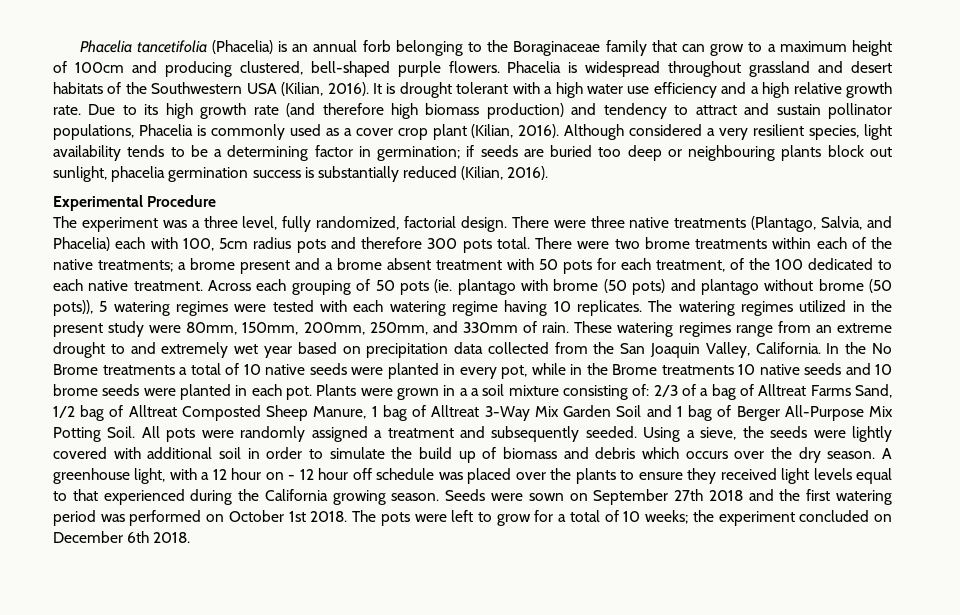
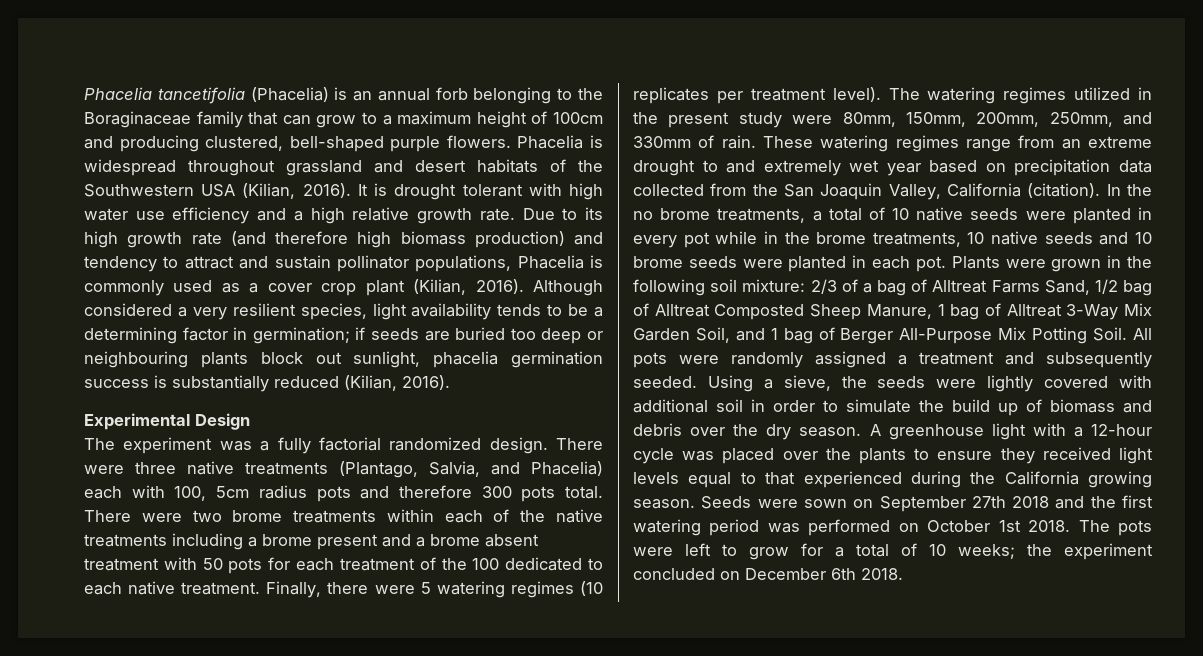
- It is drought tolerant with a high water use efficiency and a high relative growth rate.
+ It is drought tolerant with high water use efficiency and a high relative growth rate.
- Experimental Procedure
+ Experimental Design
- The experiment was a three level, fully randomized, factorial design.
+ The experiment was a fully factorial randomized design.
- There were two brome treatments within each of the native treatments; a brome present and a brome absent treatment with 50 pots for each treatment, of the 100 dedicated to each native treatment.
+ There were two brome treatments within each of the native treatments including a brome present and a brome absent treatment with 50 pots for each treatment of the 100 dedicated to each native treatment.
- Across each grouping of 50 pots (ie. plantago with brome (50 pots) and plantago without brome (50 pots)), 5 watering regimes were tested with each watering regime having 10 replicates.
+ Finally, there were 5 watering regimes (10 replicates per treatment level).
- These watering regimes range from an extreme drought to and extremely wet year based on precipitation data collected from the San Joaquin Valley, California. In the No Brome treatments a total of 10 native seeds were planted in every pot, while in the Brome treatments 10 native seeds and 10 brome seeds were planted in each pot.
+ These watering regimes range from an extreme drought to and extremely wet year based on precipitation data collected from the San Joaquin Valley, California (citation). In the no brome treatments, a total of 10 native seeds were planted in every pot while in the brome treatments, 10 native seeds and 10 brome seeds were planted in each pot.
- Plants were grown in a a soil mixture consisting of: 2/3 of a bag of Alltreat Farms Sand, 1/2 bag of Alltreat Composted Sheep Manure, 1 bag of Alltreat 3-Way Mix Garden Soil and 1 bag of Berger All-Purpose Mix Potting Soil.
+ Plants were grown in the following soil mixture: 2/3 of a bag of Alltreat Farms Sand, 1/2 bag of Alltreat Composted Sheep Manure, 1 bag of Alltreat 3-Way Mix Garden Soil, and 1 bag of Berger All-Purpose Mix Potting Soil.
- Using a sieve, the seeds were lightly covered with additional soil in order to simulate the build up of biomass and debris which occurs over the dry season.
+ Using a sieve, the seeds were lightly covered with additional soil in order to simulate the build up of biomass and debris over the dry season.
- A greenhouse light, with a 12 hour on - 12 hour off schedule was placed over the plants to ensure they received light levels equal to that experienced during the California growing season.
+ A greenhouse light with a 12-hour cycle was placed over the plants to ensure they received light levels equal to that experienced during the California growing season.

